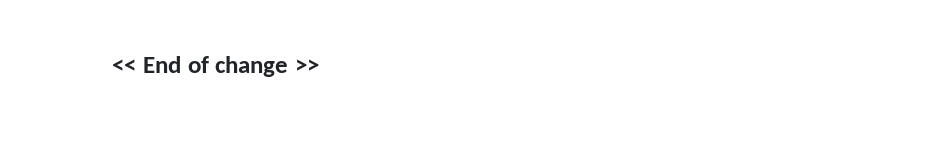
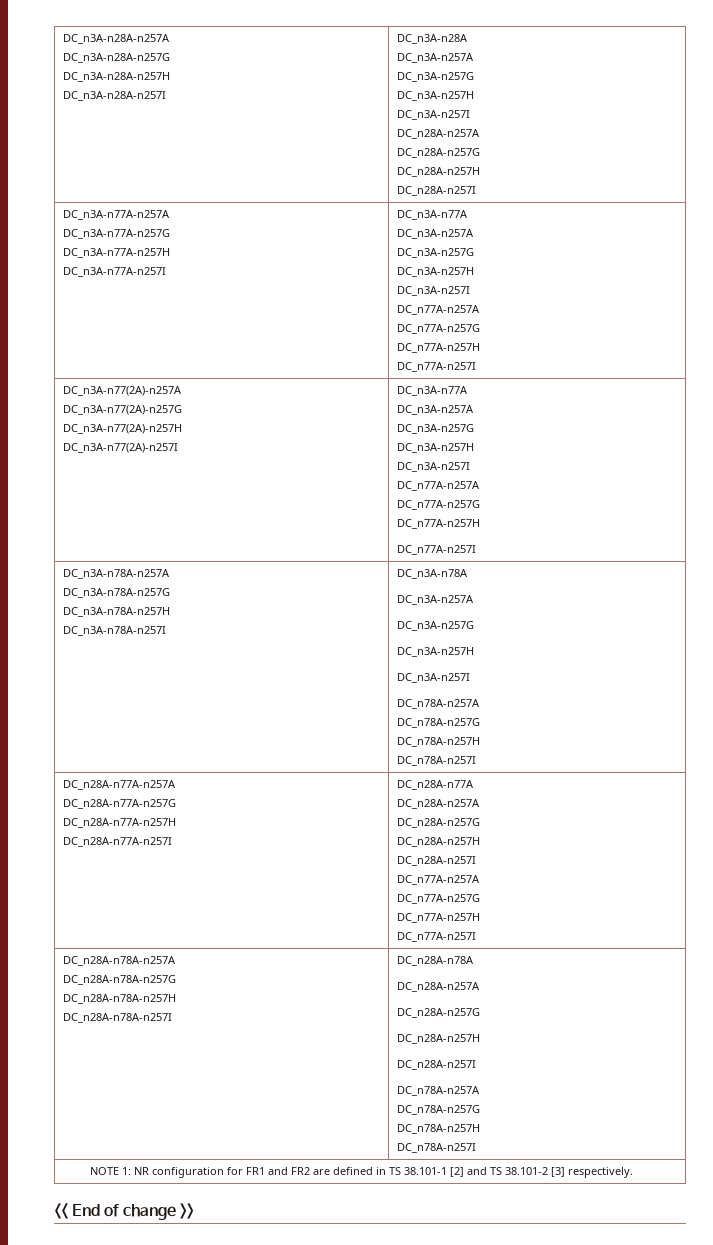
+ DC_n3A-n28A-n257A
+ DC_n3A-n28A-n257G
+ DC_n3A-n28A-n257H
+ DC_n3A-n28A-n257I | DC_n3A-n28A
+ DC_n3A-n257A
+ DC_n3A-n257G
+ DC_n3A-n257H
+ DC_n3A-n257I
+ DC_n28A-n257A
+ DC_n28A-n257G
+ DC_n28A-n257H
+ DC_n28A-n257I
+ DC_n3A-n77A-n257A
+ DC_n3A-n77A-n257G
+ DC_n3A-n77A-n257H
+ DC_n3A-n77A-n257I | DC_n3A-n77A
+ DC_n3A-n257A
+ DC_n3A-n257G
+ DC_n3A-n257H
+ DC_n3A-n257I
+ DC_n77A-n257A
+ DC_n77A-n257G
+ DC_n77A-n257H
+ DC_n77A-n257I
+ DC_n3A-n77(2A)-n257A
+ DC_n3A-n77(2A)-n257G
+ DC_n3A-n77(2A)-n257H
+ DC_n3A-n77(2A)-n257I | DC_n3A-n77A
+ DC_n3A-n257A
+ DC_n3A-n257G
+ DC_n3A-n257H
+ DC_n3A-n257I
+ DC_n77A-n257A
+ DC_n77A-n257G
+ DC_n77A-n257H
+ DC_n77A-n257I
+ DC_n3A-n78A-n257A
+ DC_n3A-n78A-n257G
+ DC_n3A-n78A-n257H
+ DC_n3A-n78A-n257I | DC_n3A-n78A
+ DC_n3A-n257A
+ DC_n3A-n257G
+ DC_n3A-n257H
+ DC_n3A-n257I
+ DC_n78A-n257A
+ DC_n78A-n257G
+ DC_n78A-n257H
+ DC_n78A-n257I
+ DC_n28A-n77A-n257A
+ DC_n28A-n77A-n257G
+ DC_n28A-n77A-n257H
+ DC_n28A-n77A-n257I | DC_n28A-n77A
+ DC_n28A-n257A
+ DC_n28A-n257G
+ DC_n28A-n257H
+ DC_n28A-n257I
+ DC_n77A-n257A
+ DC_n77A-n257G
+ DC_n77A-n257H
+ DC_n77A-n257I
+ DC_n28A-n78A-n257A
+ DC_n28A-n78A-n257G
+ DC_n28A-n78A-n257H
+ DC_n28A-n78A-n257I | DC_n28A-n78A
+ DC_n28A-n257A
+ DC_n28A-n257G
+ DC_n28A-n257H
+ DC_n28A-n257I
+ DC_n78A-n257A
+ DC_n78A-n257G
+ DC_n78A-n257H
+ DC_n78A-n257I
+ NOTE 1: NR configuration for FR1 and FR2 are defined in TS 38.101-1 [2] and TS 38.101-2 [3] respectively.

